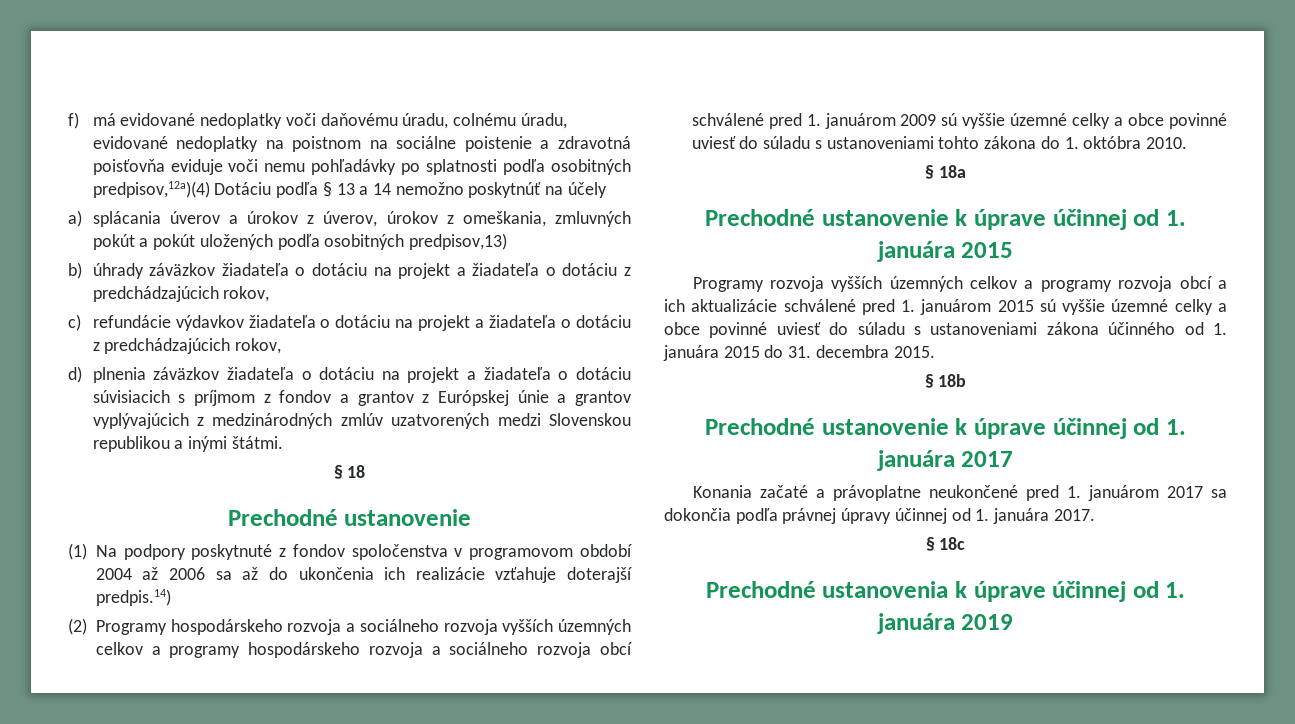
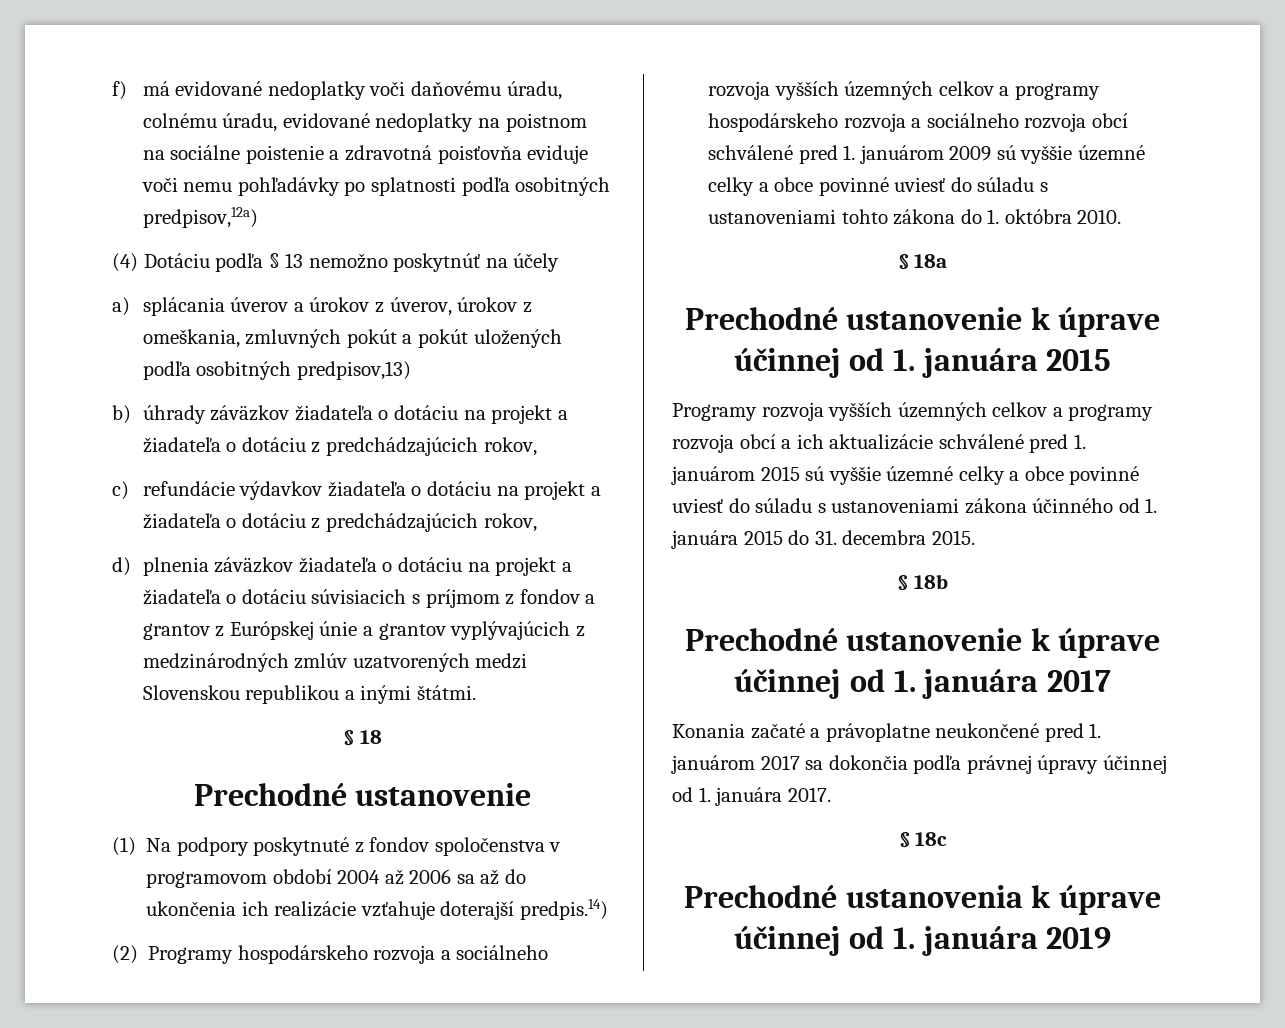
- f) má evidované nedoplatky voči daňovému úradu, colnému úradu, evidované nedoplatky na poistnom na sociálne poistenie a zdravotná poisťovňa eviduje voči nemu pohľadávky po splatnosti podľa osobitných predpisov,12a)(4) Dotáciu podľa § 13 a 14 nemožno poskytnúť na účely
+ f) má evidované nedoplatky voči daňovému úradu, colnému úradu, evidované nedoplatky na poistnom na sociálne poistenie a zdravotná poisťovňa eviduje voči nemu pohľadávky po splatnosti podľa osobitných predpisov,12a)
+ (4) Dotáciu podľa § 13 nemožno poskytnúť na účely

